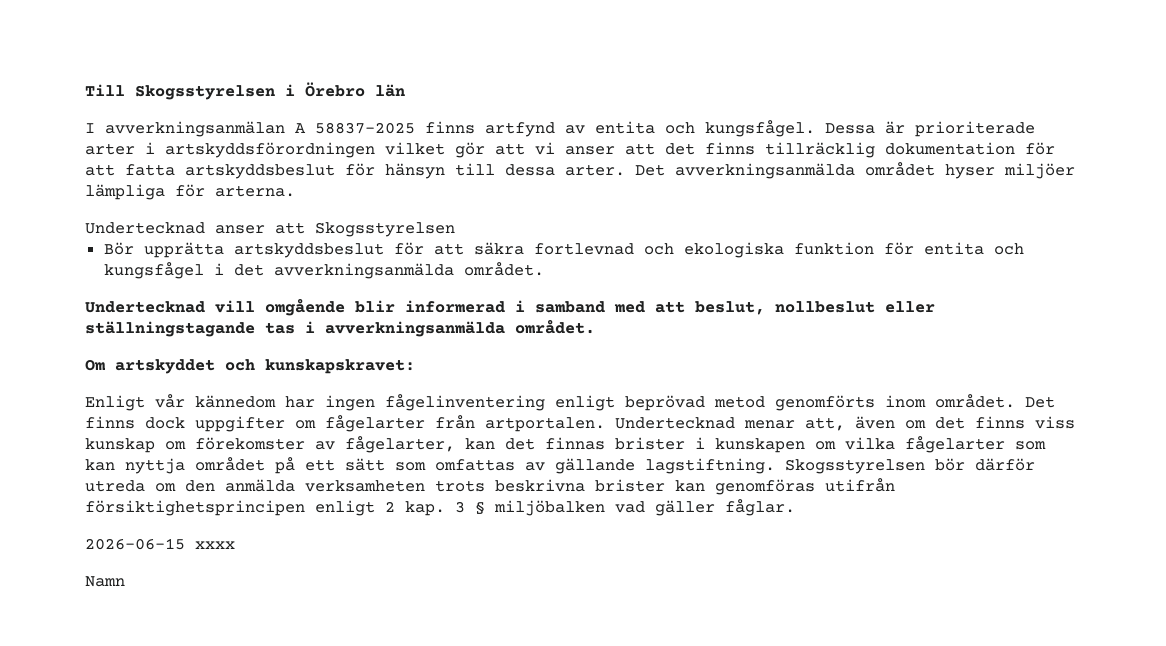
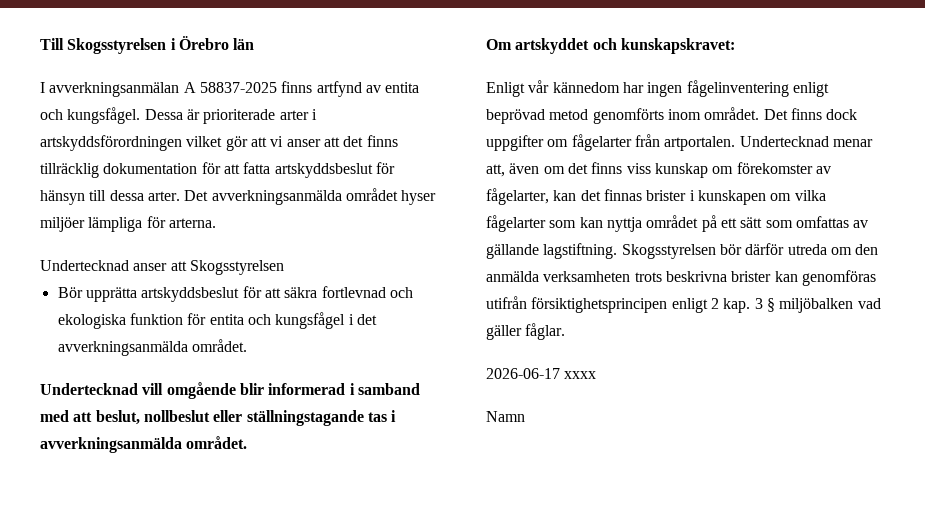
- 2026-06-15 xxxx
+ 2026-06-17 xxxx

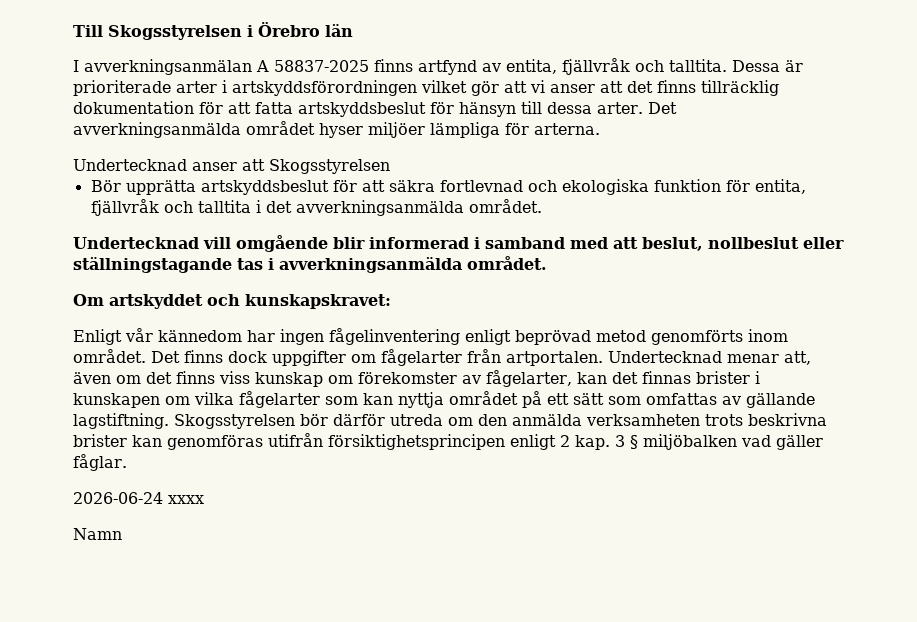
- I avverkningsanmälan A 58837-2025 finns artfynd av entita och kungsfågel.
+ I avverkningsanmälan A 58837-2025 finns artfynd av entita, fjällvråk och talltita.
- Bör upprätta artskyddsbeslut för att säkra fortlevnad och ekologiska funktion för entita och kungsfågel i det avverkningsanmälda området.
+ Bör upprätta artskyddsbeslut för att säkra fortlevnad och ekologiska funktion för entita, fjällvråk och talltita i det avverkningsanmälda området.
- 2026-06-17 xxxx
+ 2026-06-24 xxxx

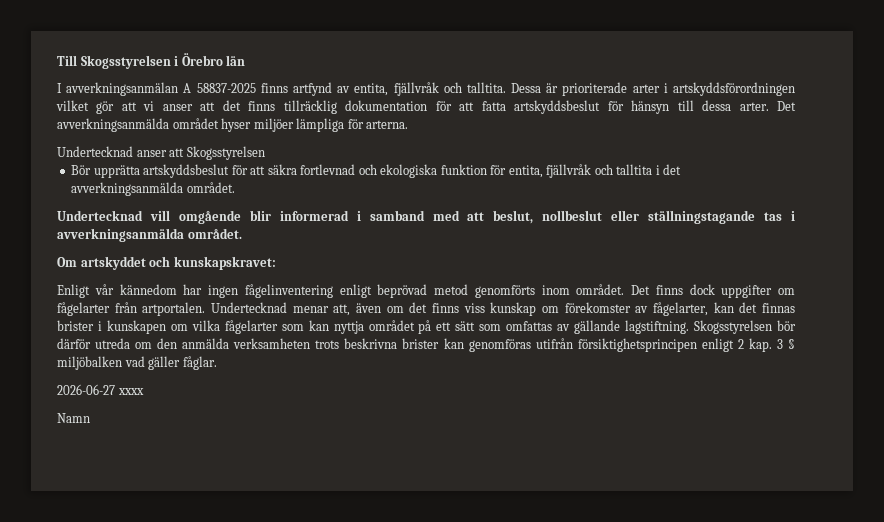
- 2026-06-24 xxxx
+ 2026-06-27 xxxx

